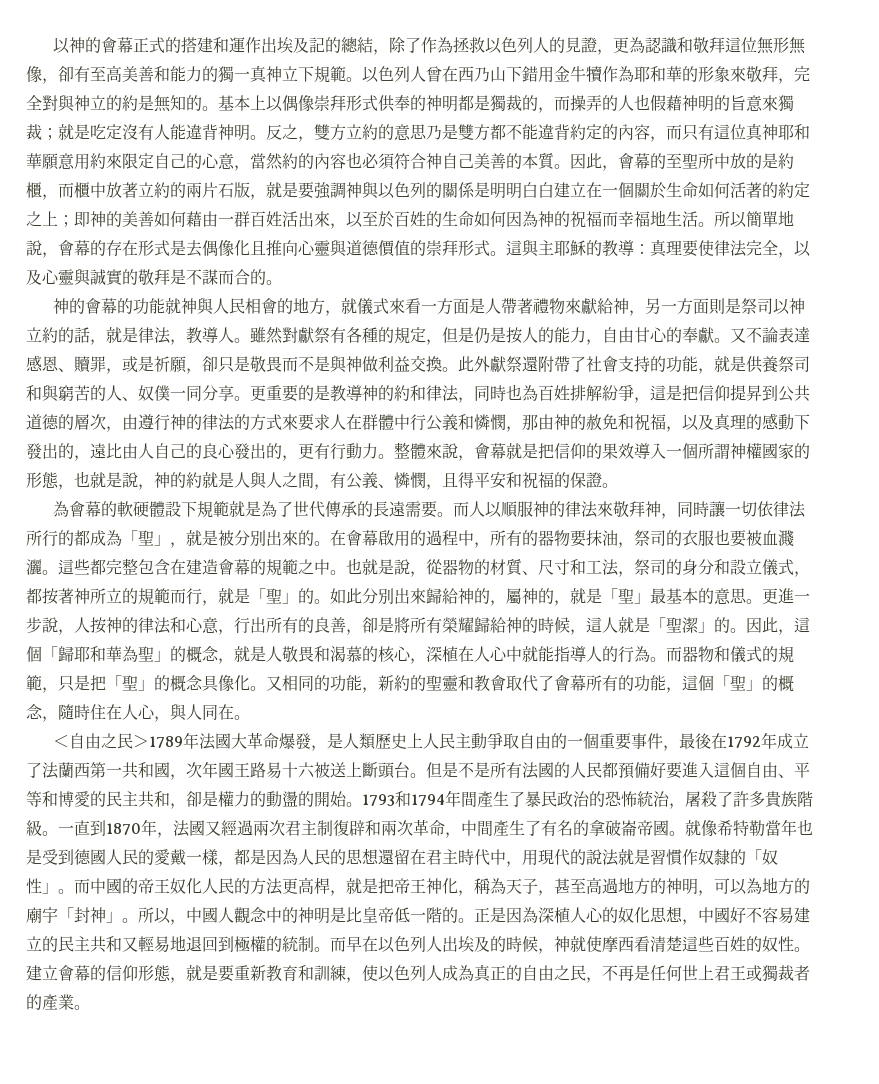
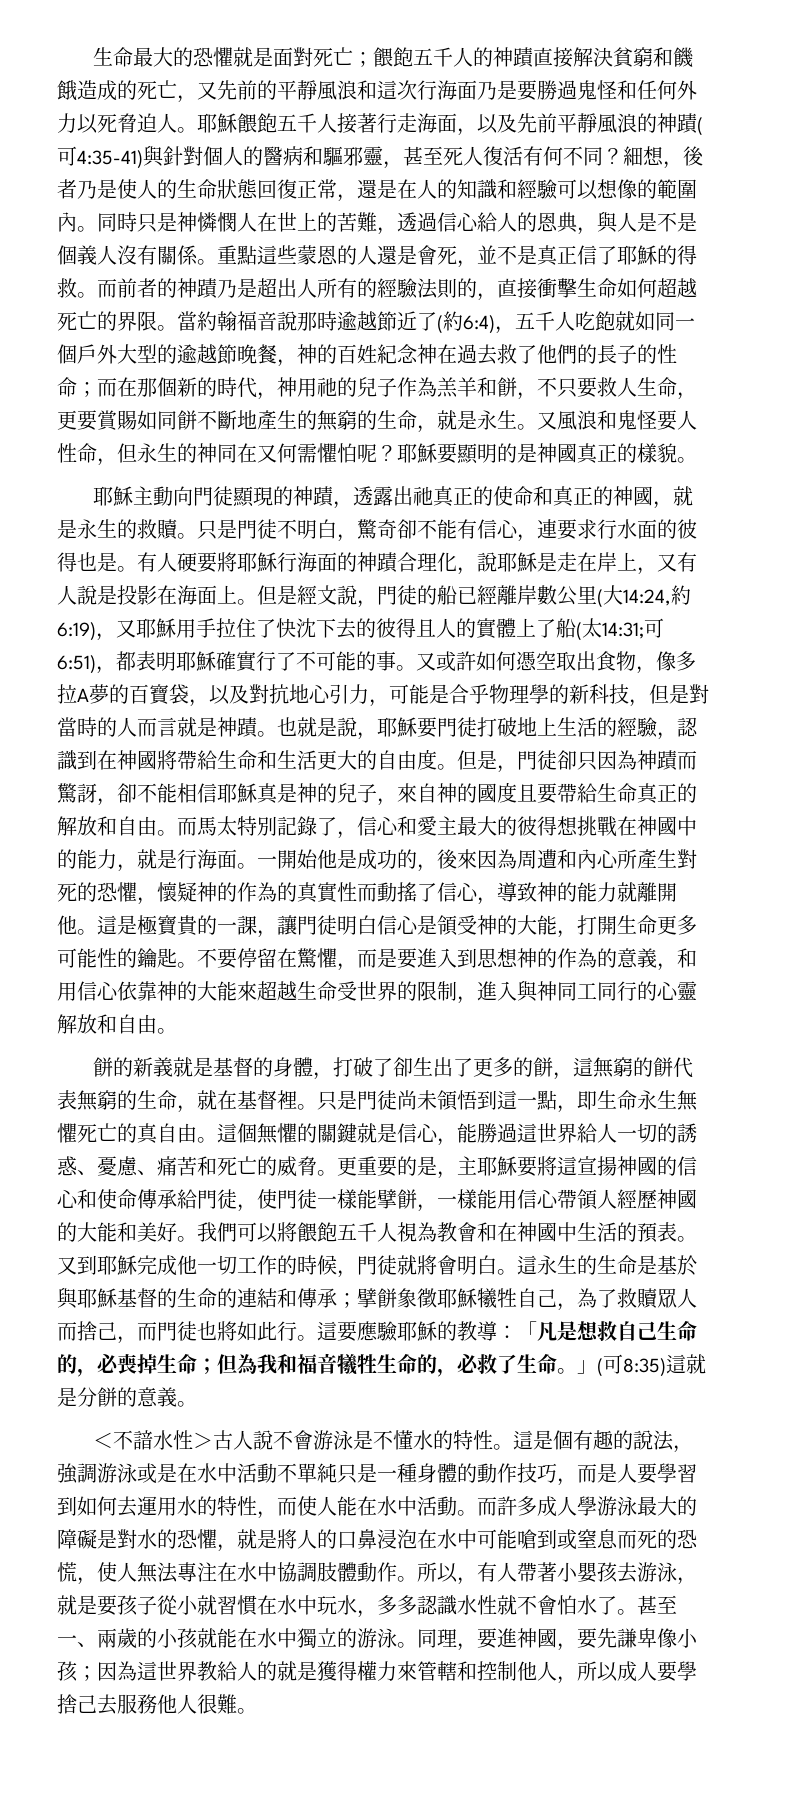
- 以神的會幕正式的搭建和運作出埃及記的總結，除了作為拯救以色列人的見證，更為認識和敬拜這位無形無像，卻有至高美善和能力的獨一真神立下規範。以色列人曾在西乃山下錯用金牛犢作為耶和華的形象來敬拜，完全對與神立的約是無知的。基本上以偶像崇拜形式供奉的神明都是獨裁的，而操弄的人也假藉神明的旨意來獨裁；就是吃定沒有人能違背神明。反之，雙方立約的意思乃是雙方都不能違背約定的內容，而只有這位真神耶和華願意用約來限定自己的心意，當然約的內容也必須符合神自己美善的本質。因此，會幕的至聖所中放的是約櫃，而櫃中放著立約的兩片石版，就是要強調神與以色列的關係是明明白白建立在一個關於生命如何活著的約定之上；即神的美善如何藉由一群百姓活出來，以至於百姓的生命如何因為神的祝福而幸福地生活。所以簡單地說，會幕的存在形式是去偶像化且推向心靈與道德價值的崇拜形式。這與主耶穌的教導：真理要使律法完全，以及心靈與誠實的敬拜是不謀而合的。
- 神的會幕的功能就神與人民相會的地方，就儀式來看一方面是人帶著禮物來獻給神，另一方面則是祭司以神立約的話，就是律法，教導人。雖然對獻祭有各種的規定，但是仍是按人的能力，自由甘心的奉獻。又不論表達感恩、贖罪，或是祈願，卻只是敬畏而不是與神做利益交換。此外獻祭還附帶了社會支持的功能，就是供養祭司和與窮苦的人、奴僕一同分享。更重要的是教導神的約和律法，同時也為百姓排解紛爭，這是把信仰提昇到公共道德的層次，由遵行神的律法的方式來要求人在群體中行公義和憐憫，那由神的赦免和祝福，以及真理的感動下發出的，遠比由人自己的良心發出的，更有行動力。整體來說，會幕就是把信仰的果效導入一個所謂神權國家的形態，也就是說，神的約就是人與人之間，有公義、憐憫，且得平安和祝福的保證。
- 為會幕的軟硬體設下規範就是為了世代傳承的長遠需要。而人以順服神的律法來敬拜神，同時讓一切依律法所行的都成為「聖」，就是被分別出來的。在會幕啟用的過程中，所有的器物要抹油，祭司的衣服也要被血濺灑。這些都完整包含在建造會幕的規範之中。也就是說，從器物的材質、尺寸和工法，祭司的身分和設立儀式，都按著神所立的規範而行，就是「聖」的。如此分別出來歸給神的，屬神的，就是「聖」最基本的意思。更進一步說，人按神的律法和心意，行出所有的良善，卻是將所有榮耀歸給神的時候，這人就是「聖潔」的。因此，這個「歸耶和華為聖」的概念，就是人敬畏和渴慕的核心，深植在人心中就能指導人的行為。而器物和儀式的規範，只是把「聖」的概念具像化。又相同的功能，新約的聖靈和教會取代了會幕所有的功能，這個「聖」的概念，隨時住在人心，與人同在。
- ＜自由之民＞1789年法國大革命爆發，是人類歷史上人民主動爭取自由的一個重要事件，最後在1792年成立了法蘭西第一共和國，次年國王路易十六被送上斷頭台。但是不是所有法國的人民都預備好要進入這個自由、平等和博愛的民主共和，卻是權力的動盪的開始。1793和1794年間產生了暴民政治的恐怖統治，屠殺了許多貴族階級。一直到1870年，法國又經過兩次君主制復辟和兩次革命，中間產生了有名的拿破崙帝國。就像希特勒當年也是受到德國人民的愛戴一樣，都是因為人民的思想還留在君主時代中，用現代的說法就是習慣作奴隸的「奴性」。而中國的帝王奴化人民的方法更高桿，就是把帝王神化，稱為天子，甚至高過地方的神明，可以為地方的廟宇「封神」。所以，中國人觀念中的神明是比皇帝低一階的。正是因為深植人心的奴化思想，中國好不容易建立的民主共和又輕易地退回到極權的統制。而早在以色列人出埃及的時候，神就使摩西看清楚這些百姓的奴性。建立會幕的信仰形態，就是要重新教育和訓練，使以色列人成為真正的自由之民，不再是任何世上君王或獨裁者的產業。
+ 生命最大的恐懼就是面對死亡；餵飽五千人的神蹟直接解決貧窮和饑餓造成的死亡，又先前的平靜風浪和這次行海面乃是要勝過鬼怪和任何外力以死脅迫人。耶穌餵飽五千人接著行走海面，以及先前平靜風浪的神蹟(可4:35-41)與針對個人的醫病和驅邪靈，甚至死人復活有何不同？細想，後者乃是使人的生命狀態回復正常，還是在人的知識和經驗可以想像的範圍內。同時只是神憐憫人在世上的苦難，透過信心給人的恩典，與人是不是個義人沒有關係。重點這些蒙恩的人還是會死，並不是真正信了耶穌的得救。而前者的神蹟乃是超出人所有的經驗法則的，直接衝擊生命如何超越死亡的界限。當約翰福音說那時逾越節近了(約6:4)，五千人吃飽就如同一個戶外大型的逾越節晚餐，神的百姓紀念神在過去救了他們的長子的性命；而在那個新的時代，神用祂的兒子作為羔羊和餅，不只要救人生命，更要賞賜如同餅不斷地產生的無窮的生命，就是永生。又風浪和鬼怪要人性命，但永生的神同在又何需懼怕呢？耶穌要顯明的是神國真正的樣貌。
+ 耶穌主動向門徒顯現的神蹟，透露出祂真正的使命和真正的神國，就是永生的救贖。只是門徒不明白，驚奇卻不能有信心，連要求行水面的彼得也是。有人硬要將耶穌行海面的神蹟合理化，說耶穌是走在岸上，又有人說是投影在海面上。但是經文說，門徒的船已經離岸數公里(大14:24,約6:19)，又耶穌用手拉住了快沈下去的彼得且人的實體上了船(太14:31;可6:51)，都表明耶穌確實行了不可能的事。又或許如何憑空取出食物，像多拉A夢的百寶袋，以及對抗地心引力，可能是合乎物理學的新科技，但是對當時的人而言就是神蹟。也就是說，耶穌要門徒打破地上生活的經驗，認識到在神國將帶給生命和生活更大的自由度。但是，門徒卻只因為神蹟而驚訝，卻不能相信耶穌真是神的兒子，來自神的國度且要帶給生命真正的解放和自由。而馬太特別記錄了，信心和愛主最大的彼得想挑戰在神國中的能力，就是行海面。一開始他是成功的，後來因為周遭和內心所產生對死的恐懼，懷疑神的作為的真實性而動搖了信心，導致神的能力就離開他。這是極寶貴的一課，讓門徒明白信心是領受神的大能，打開生命更多可能性的鑰匙。不要停留在驚懼，而是要進入到思想神的作為的意義，和用信心依靠神的大能來超越生命受世界的限制，進入與神同工同行的心靈解放和自由。
+ 餅的新義就是基督的身體，打破了卻生出了更多的餅，這無窮的餅代表無窮的生命，就在基督裡。只是門徒尚未領悟到這一點，即生命永生無懼死亡的真自由。這個無懼的關鍵就是信心，能勝過這世界給人一切的誘惑、憂慮、痛苦和死亡的威脅。更重要的是，主耶穌要將這宣揚神國的信心和使命傳承給門徒，使門徒一樣能擘餅，一樣能用信心帶領人經歷神國的大能和美好。我們可以將餵飽五千人視為教會和在神國中生活的預表。又到耶穌完成他一切工作的時候，門徒就將會明白。這永生的生命是基於與耶穌基督的生命的連結和傳承；擘餅象徵耶穌犧牲自己，為了救贖眾人而捨己，而門徒也將如此行。這要應驗耶穌的教導：「凡是想救自己生命的，必喪掉生命；但為我和福音犧牲生命的，必救了生命。」(可8:35)這就是分餅的意義。
+ ＜不諳水性＞古人說不會游泳是不懂水的特性。這是個有趣的說法，強調游泳或是在水中活動不單純只是一種身體的動作技巧，而是人要學習到如何去運用水的特性，而使人能在水中活動。而許多成人學游泳最大的障礙是對水的恐懼，就是將人的口鼻浸泡在水中可能嗆到或窒息而死的恐慌，使人無法專注在水中協調肢體動作。所以，有人帶著小嬰孩去游泳，就是要孩子從小就習慣在水中玩水，多多認識水性就不會怕水了。甚至一、兩歲的小孩就能在水中獨立的游泳。同理，要進神國，要先謙卑像小孩；因為這世界教給人的就是獲得權力來管轄和控制他人，所以成人要學捨己去服務他人很難。

